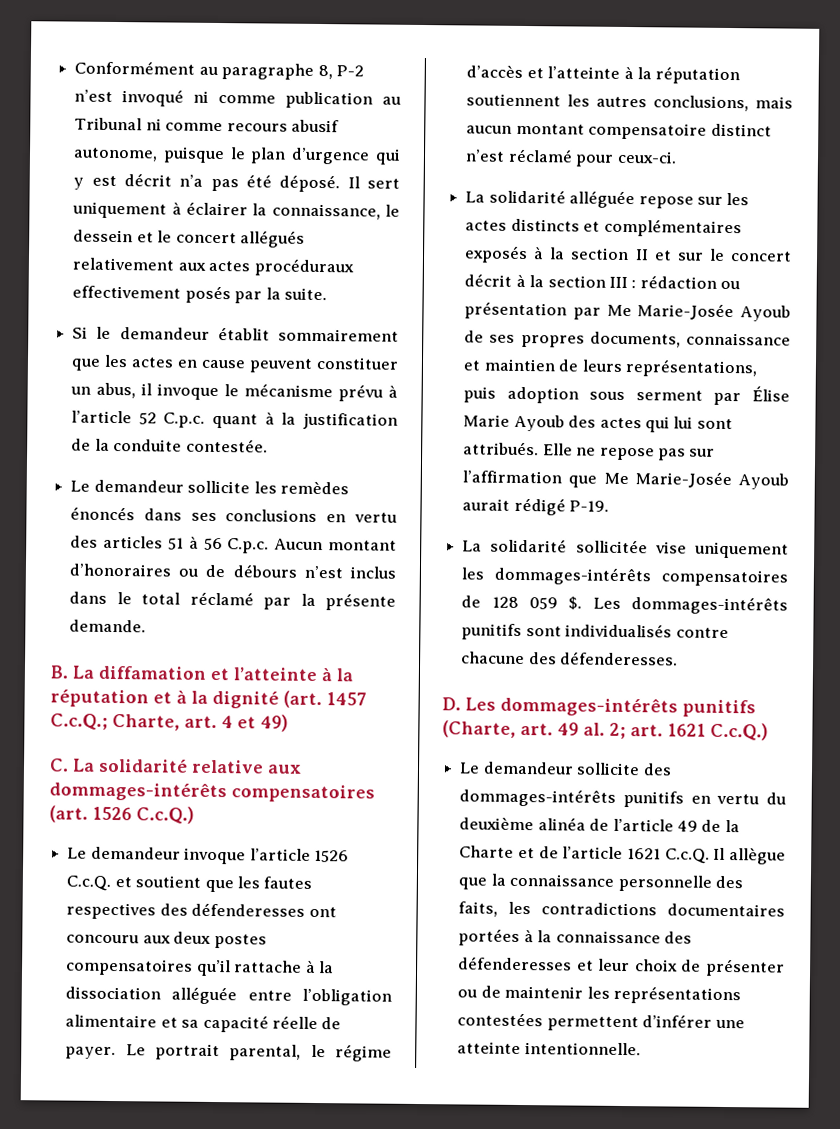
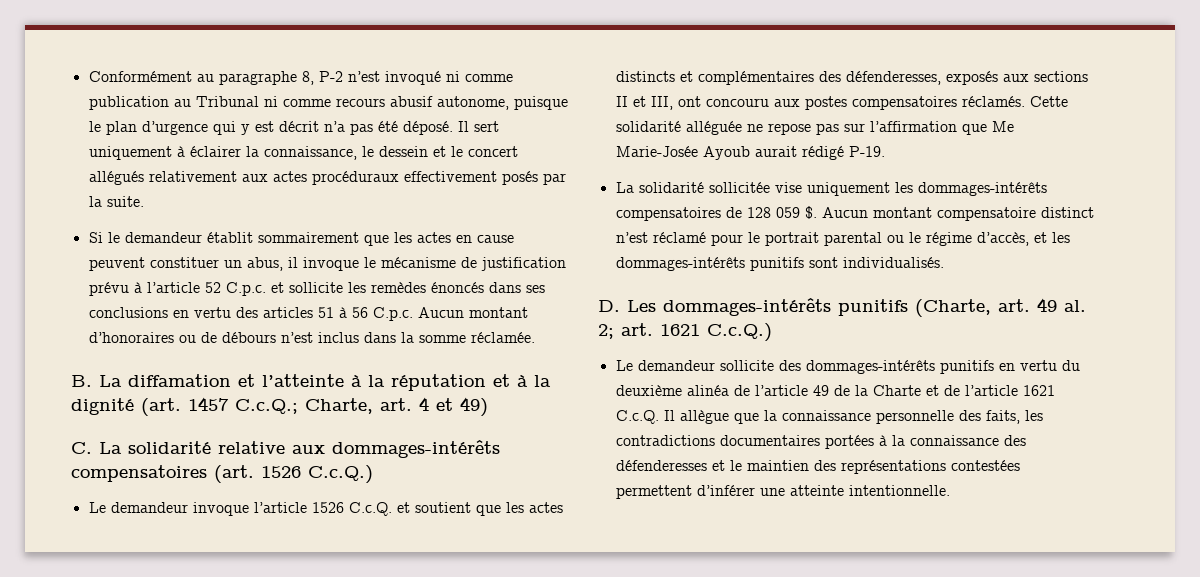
- Si le demandeur établit sommairement que les actes en cause peuvent constituer un abus, il invoque le mécanisme prévu à l’article 52 C.p.c. quant à la justification de la conduite contestée.
- Le demandeur sollicite les remèdes énoncés dans ses conclusions en vertu des articles 51 à 56 C.p.c. Aucun montant d’honoraires ou de débours n’est inclus dans le total réclamé par la présente demande.
+ Si le demandeur établit sommairement que les actes en cause peuvent constituer un abus, il invoque le mécanisme de justification prévu à l’article 52 C.p.c. et sollicite les remèdes énoncés dans ses conclusions en vertu des articles 51 à 56 C.p.c. Aucun montant d’honoraires ou de débours n’est inclus dans la somme réclamée.
- Le demandeur invoque l’article 1526 C.c.Q. et soutient que les fautes respectives des défenderesses ont concouru aux deux postes compensatoires qu’il rattache à la dissociation alléguée entre l’obligation alimentaire et sa capacité réelle de payer. Le portrait parental, le régime d’accès et l’atteinte à la réputation soutiennent les autres conclusions, mais aucun montant compensatoire distinct n’est réclamé pour ceux-ci.
- La solidarité alléguée repose sur les actes distincts et complémentaires exposés à la section II et sur le concert décrit à la section III : rédaction ou présentation par Me Marie-Josée Ayoub de ses propres documents, connaissance et maintien de leurs représentations, puis adoption sous serment par Élise Marie Ayoub des actes qui lui sont attribués. Elle ne repose pas sur l’affirmation que Me Marie-Josée Ayoub aurait rédigé P-19.
+ Le demandeur invoque l’article 1526 C.c.Q. et soutient que les actes distincts et complémentaires des défenderesses, exposés aux sections II et III, ont concouru aux postes compensatoires réclamés. Cette solidarité alléguée ne repose pas sur l’affirmation que Me Marie-Josée Ayoub aurait rédigé P-19.
- Les dommages-intérêts punitifs sont individualisés contre chacune des défenderesses.
+ Aucun montant compensatoire distinct n’est réclamé pour le portrait parental ou le régime d’accès, et les dommages-intérêts punitifs sont individualisés.
- Le demandeur sollicite des dommages-intérêts punitifs en vertu du deuxième alinéa de l’article 49 de la Charte et de l’article 1621 C.c.Q. Il allègue que la connaissance personnelle des faits, les contradictions documentaires portées à la connaissance des défenderesses et leur choix de présenter ou de maintenir les représentations contestées permettent d’inférer une atteinte intentionnelle.
+ Le demandeur sollicite des dommages-intérêts punitifs en vertu du deuxième alinéa de l’article 49 de la Charte et de l’article 1621 C.c.Q. Il allègue que la connaissance personnelle des faits, les contradictions documentaires portées à la connaissance des défenderesses et le maintien des représentations contestées permettent d’inférer une atteinte intentionnelle.

